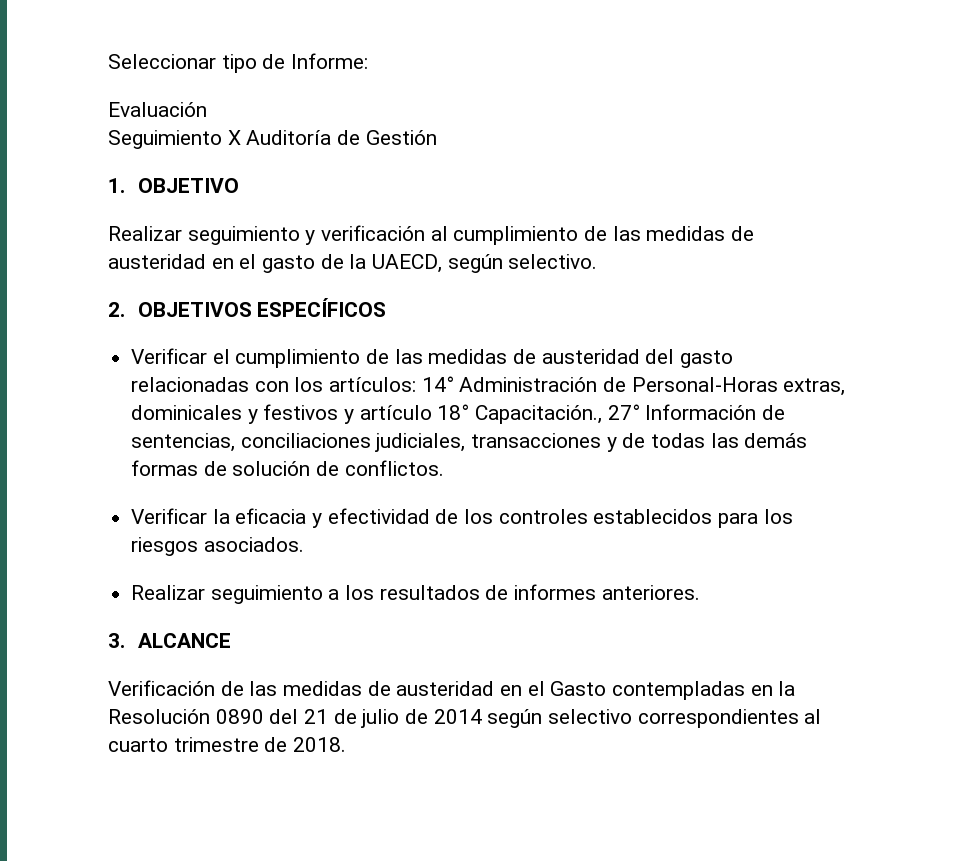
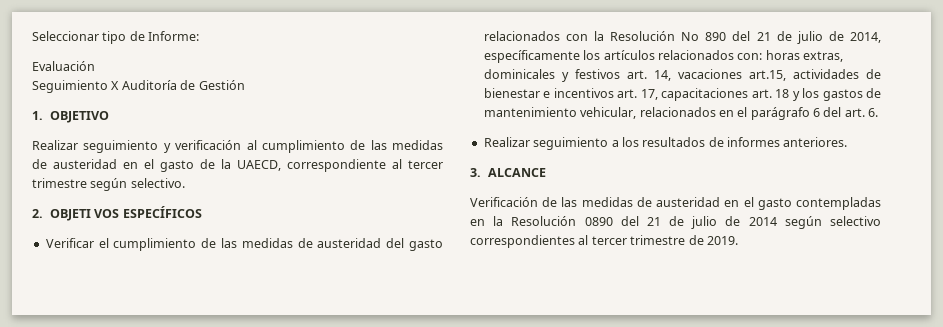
- Realizar seguimiento y verificación al cumplimiento de las medidas de austeridad en el gasto de la UAECD, según selectivo.
+ Realizar seguimiento y verificación al cumplimiento de las medidas de austeridad en el gasto de la UAECD, correspondiente al tercer trimestre según selectivo.
- 2. OBJETIVOS ESPECÍFICOS
+ 2. OBJETI VOS ESPECÍFICOS
- Verificar el cumplimiento de las medidas de austeridad del gasto relacionadas con los artículos: 14° Administración de Personal-Horas extras, dominicales y festivos y artículo 18° Capacitación., 27° Información de sentencias, conciliaciones judiciales, transacciones y de todas las demás formas de solución de conflictos.
- Verificar la eficacia y efectividad de los controles establecidos para los riesgos asociados.
+ Verificar el cumplimiento de las medidas de austeridad del gasto relacionados con la Resolución No 890 del 21 de julio de 2014, específicamente los artículos relacionados con: horas extras, dominicales y festivos art. 14, vacaciones art.15, actividades de bienestar e incentivos art. 17, capacitaciones art. 18 y los gastos de mantenimiento vehicular, relacionados en el parágrafo 6 del art. 6.
- Verificación de las medidas de austeridad en el Gasto contempladas en la Resolución 0890 del 21 de julio de 2014 según selectivo correspondientes al cuarto trimestre de 2018.
+ Verificación de las medidas de austeridad en el gasto contempladas en la Resolución 0890 del 21 de julio de 2014 según selectivo correspondientes al tercer trimestre de 2019.

